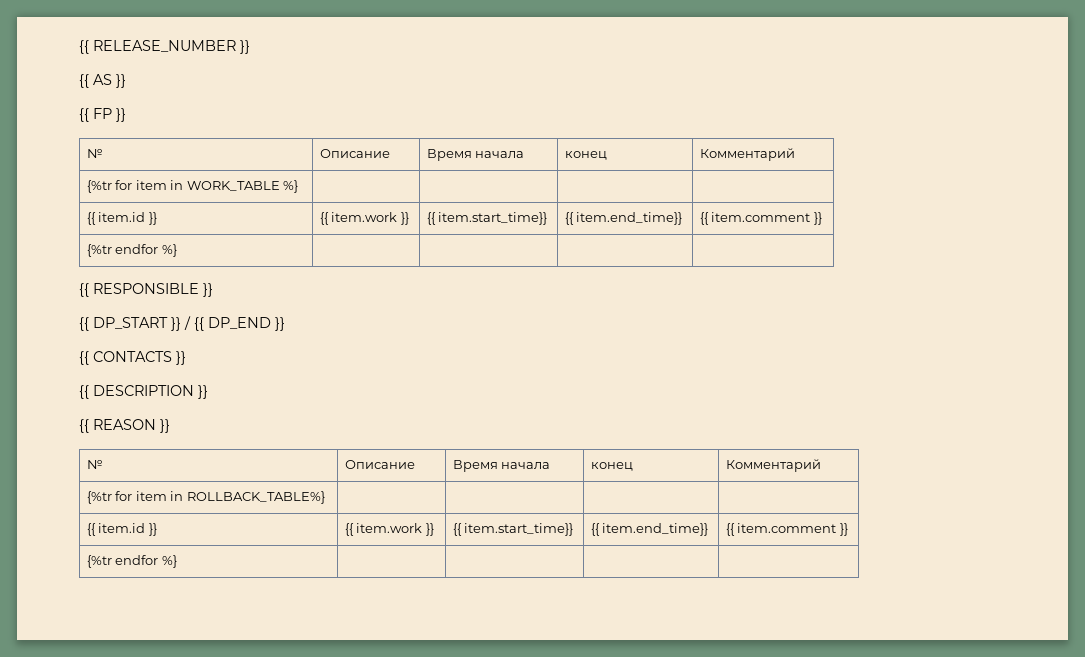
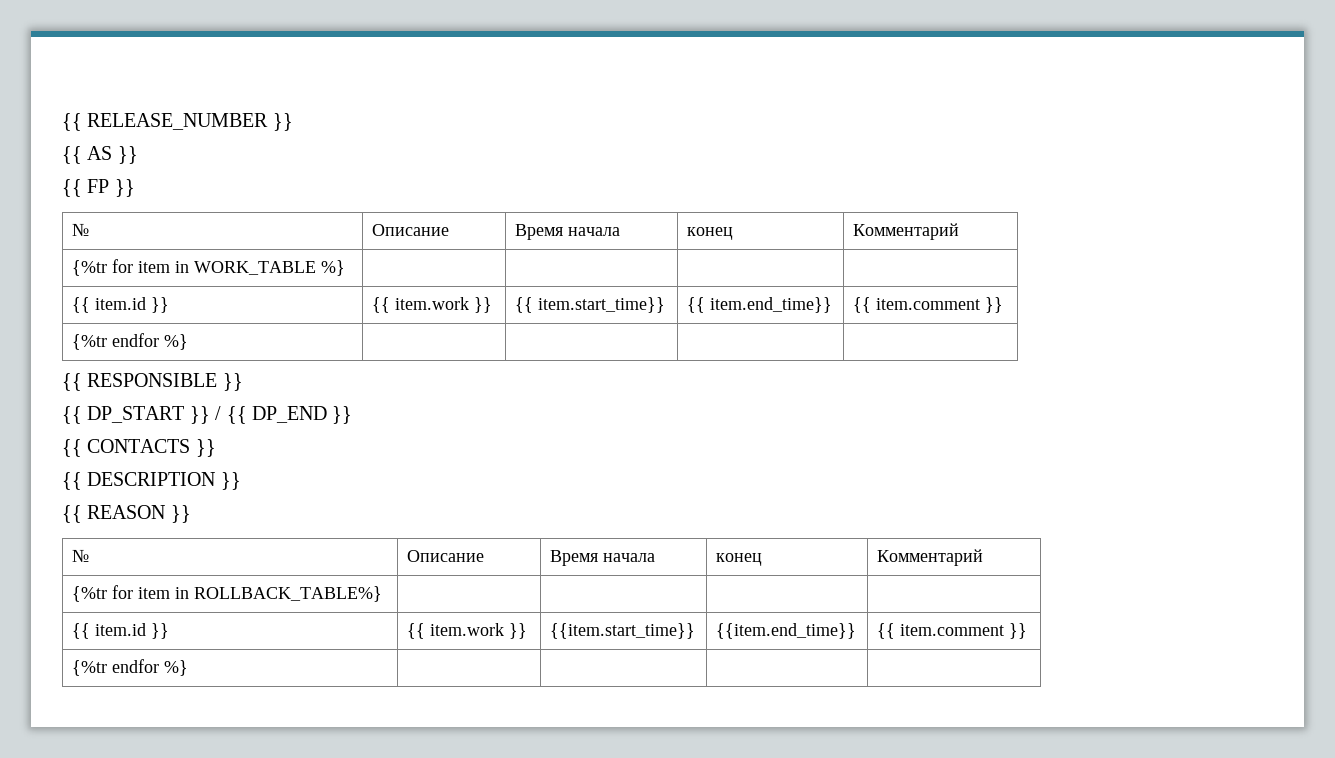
  {%tr for item in ROLLBACK_TABLE%} | | | |
- {{ item.id }} | {{ item.work }} | {{ item.start_time}} | {{ item.end_time}} | {{ item.comment }}
+ {{ item.id }} | {{ item.work }} | {{item.start_time}} | {{item.end_time}} | {{ item.comment }}

